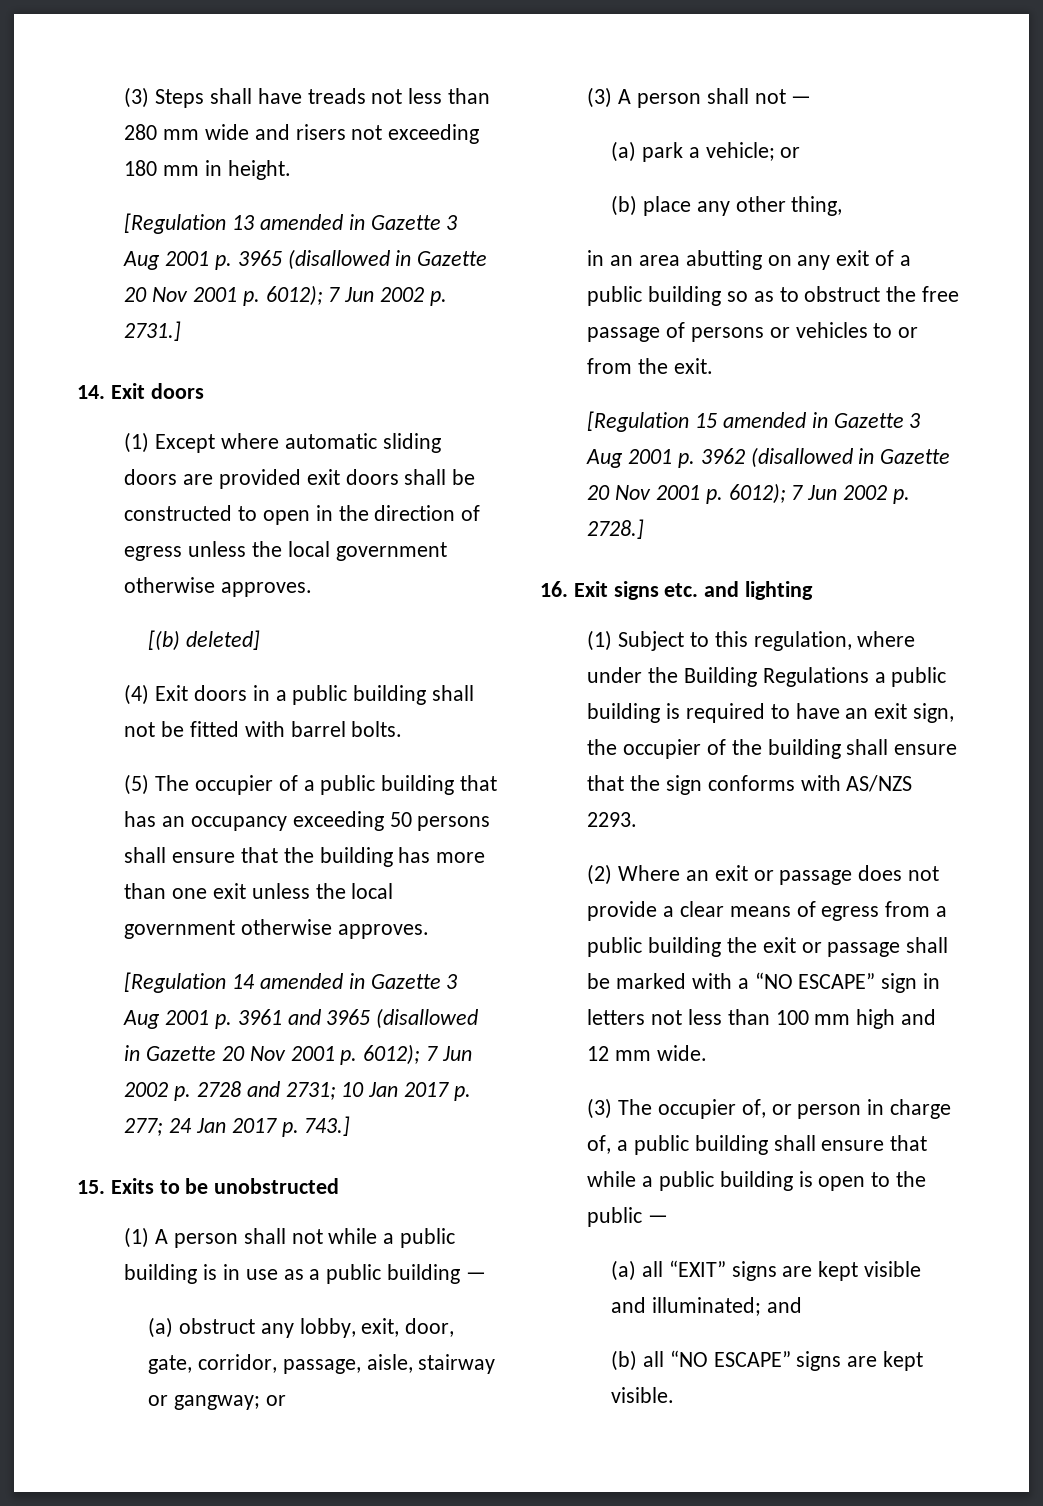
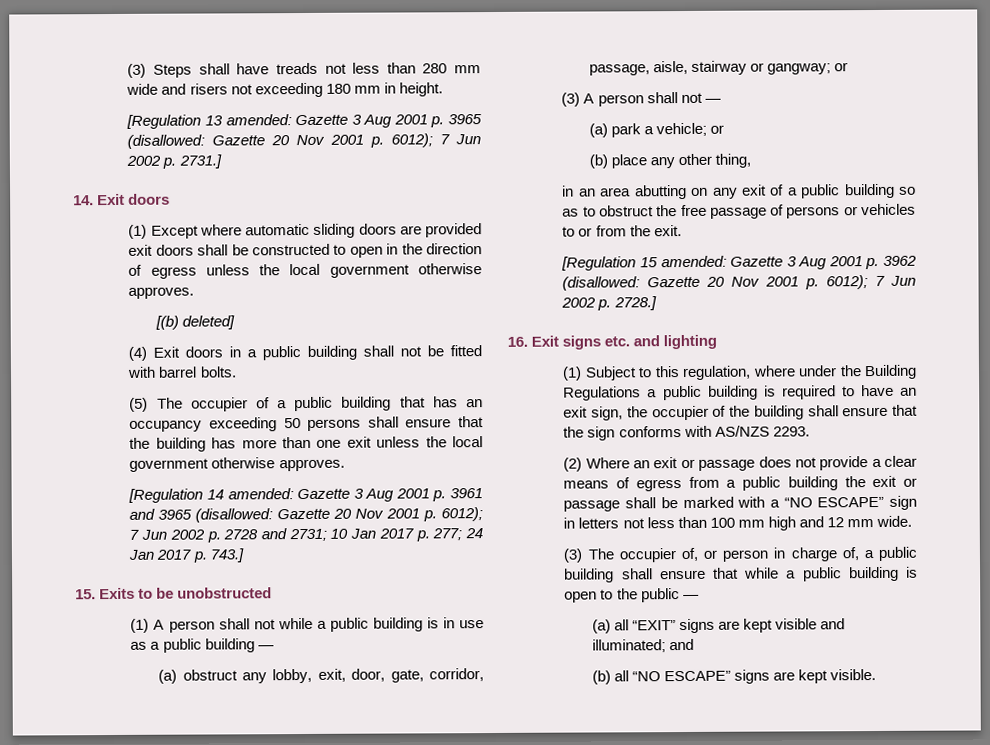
- [Regulation 13 amended in Gazette 3 Aug 2001 p. 3965 (disallowed in Gazette 20 Nov 2001 p. 6012); 7 Jun 2002 p. 2731.]
+ [Regulation 13 amended: Gazette 3 Aug 2001 p. 3965 (disallowed: Gazette 20 Nov 2001 p. 6012); 7 Jun 2002 p. 2731.]
- [Regulation 14 amended in Gazette 3 Aug 2001 p. 3961 and 3965 (disallowed in Gazette 20 Nov 2001 p. 6012); 7 Jun 2002 p. 2728 and 2731; 10 Jan 2017 p. 277; 24 Jan 2017 p. 743.]
+ [Regulation 14 amended: Gazette 3 Aug 2001 p. 3961 and 3965 (disallowed: Gazette 20 Nov 2001 p. 6012); 7 Jun 2002 p. 2728 and 2731; 10 Jan 2017 p. 277; 24 Jan 2017 p. 743.]
- [Regulation 15 amended in Gazette 3 Aug 2001 p. 3962 (disallowed in Gazette 20 Nov 2001 p. 6012); 7 Jun 2002 p. 2728.]
+ [Regulation 15 amended: Gazette 3 Aug 2001 p. 3962 (disallowed: Gazette 20 Nov 2001 p. 6012); 7 Jun 2002 p. 2728.]

